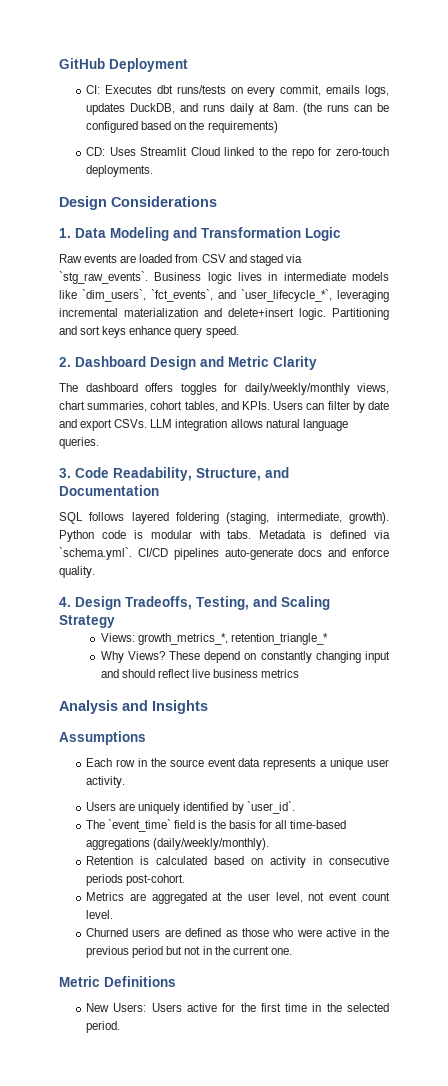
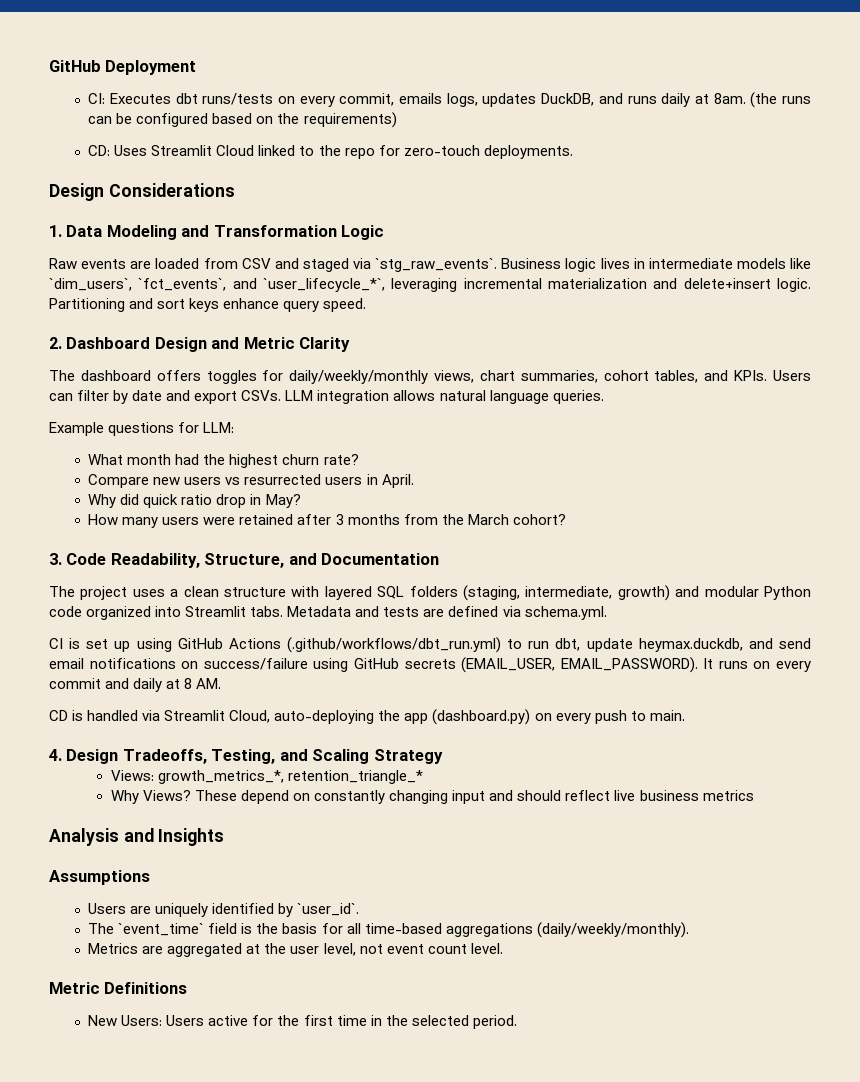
+ Example questions for LLM:
+ What month had the highest churn rate?
+ Compare new users vs resurrected users in April.
+ Why did quick ratio drop in May?
+ How many users were retained after 3 months from the March cohort?
- SQL follows layered foldering (staging, intermediate, growth). Python code is modular with tabs. Metadata is defined via `schema.yml`. CI/CD pipelines auto-generate docs and enforce quality.
+ The project uses a clean structure with layered SQL folders (staging, intermediate, growth) and modular Python code organized into Streamlit tabs. Metadata and tests are defined via schema.yml.
+ CI is set up using GitHub Actions (.github/workflows/dbt_run.yml) to run dbt, update heymax.duckdb, and send email notifications on success/failure using GitHub secrets (EMAIL_USER, EMAIL_PASSWORD). It runs on every commit and daily at 8 AM.
+ CD is handled via Streamlit Cloud, auto-deploying the app (dashboard.py) on every push to main.
- Each row in the source event data represents a unique user activity.
- Retention is calculated based on activity in consecutive periods post-cohort.
- Churned users are defined as those who were active in the previous period but not in the current one.

